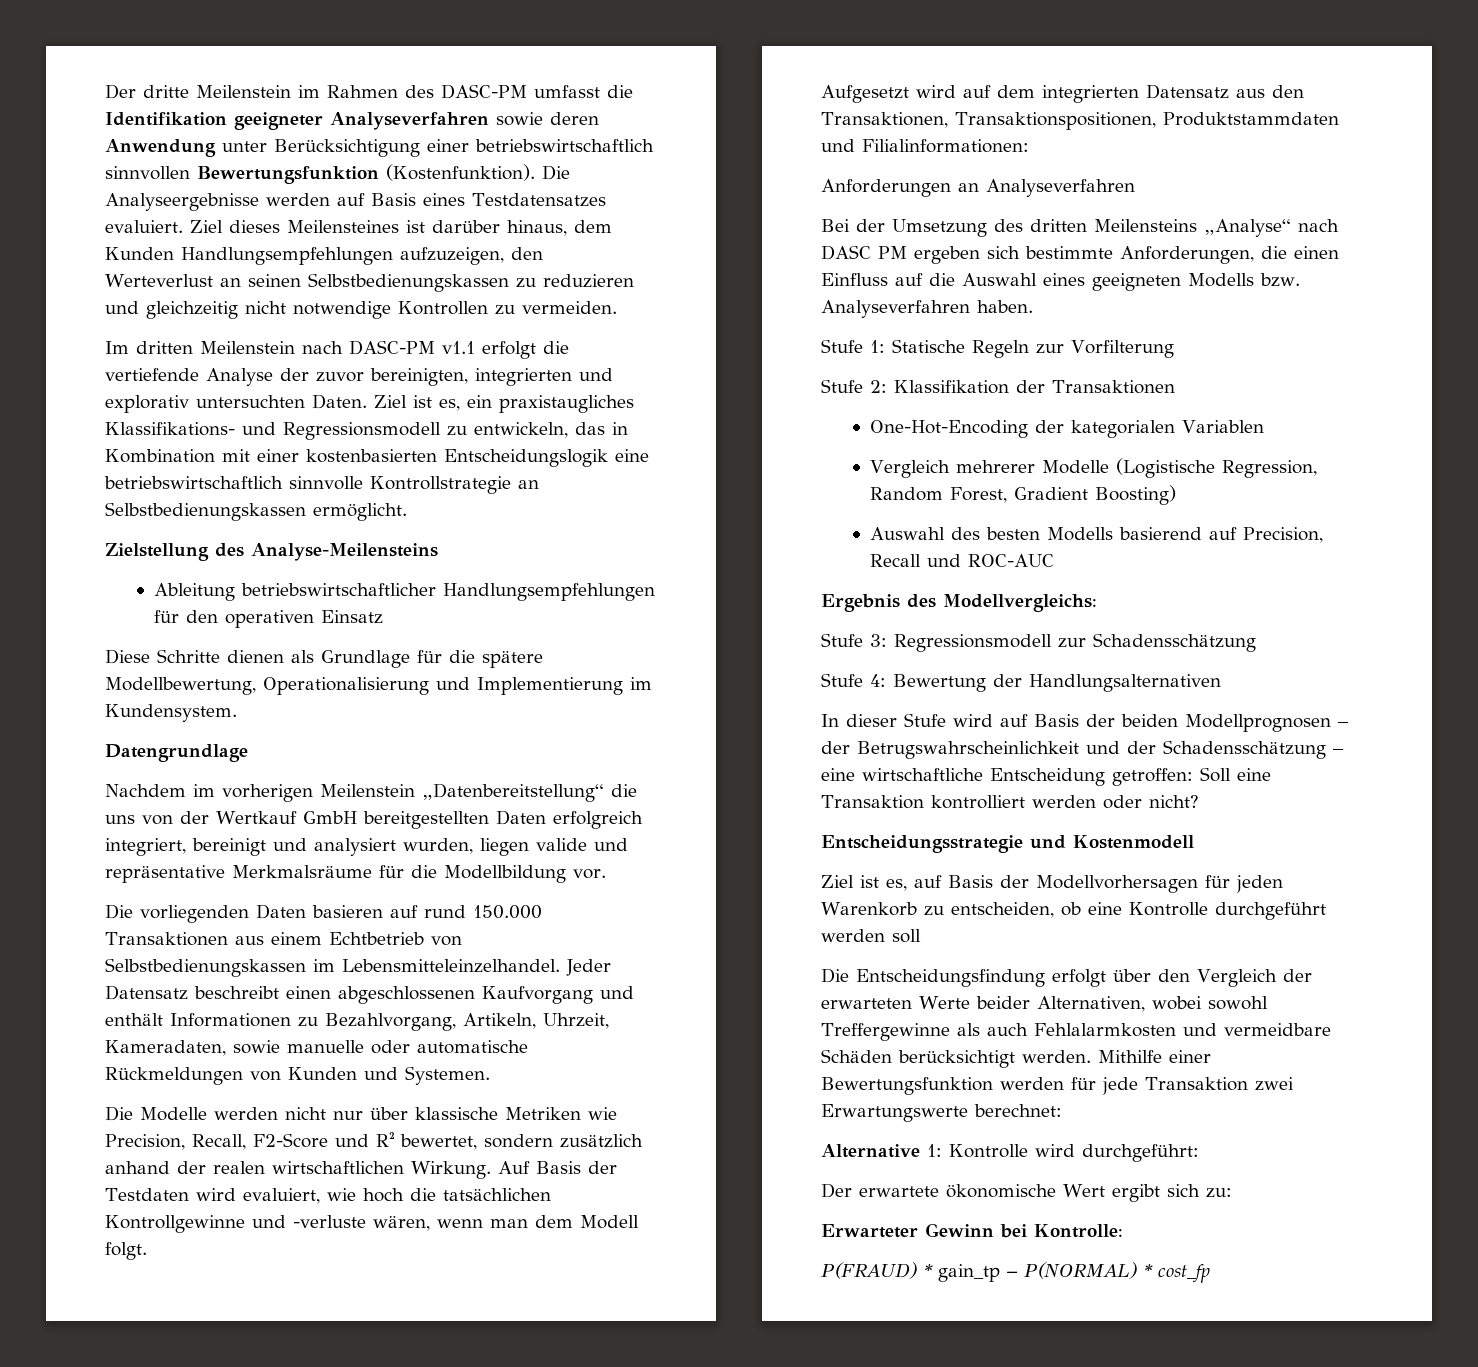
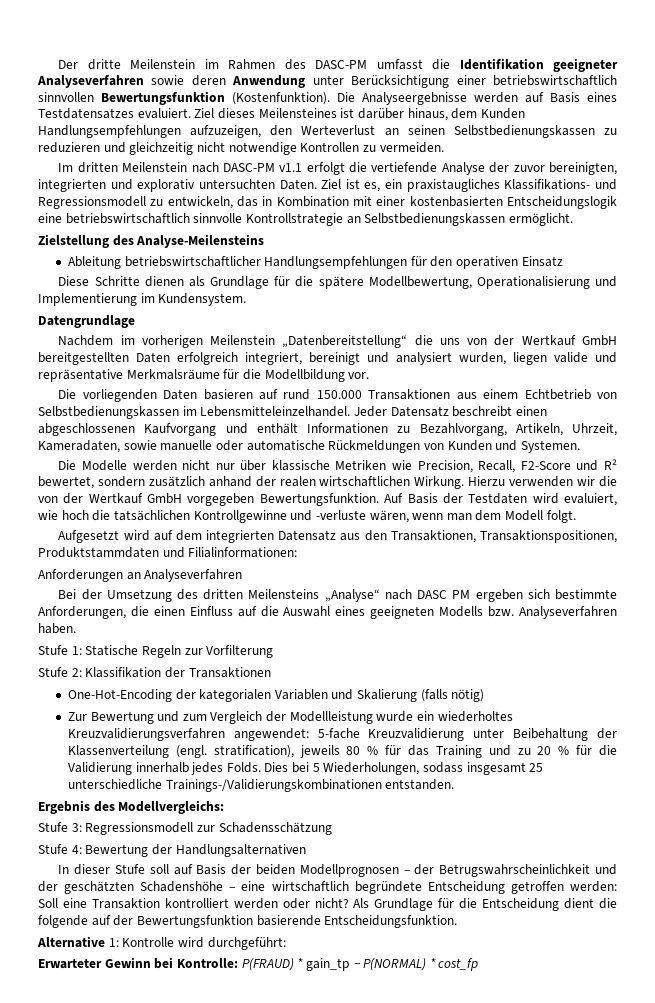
+ Hierzu verwenden wir die von der Wertkauf GmbH vorgegeben Bewertungsfunktion.
- One-Hot-Encoding der kategorialen Variablen
- Vergleich mehrerer Modelle (Logistische Regression, Random Forest, Gradient Boosting)
- Auswahl des besten Modells basierend auf Precision, Recall und ROC-AUC
+ One-Hot-Encoding der kategorialen Variablen und Skalierung (falls nötig)
+ Zur Bewertung und zum Vergleich der Modellleistung wurde ein wiederholtes Kreuzvalidierungsverfahren angewendet: 5-fache Kreuzvalidierung unter Beibehaltung der Klassenverteilung (engl. stratification), jeweils 80 % für das Training und zu 20 % für die Validierung innerhalb jedes Folds. Dies bei 5 Wiederholungen, sodass insgesamt 25 unterschiedliche Trainings-/Validierungskombinationen entstanden.
- In dieser Stufe wird auf Basis der beiden Modellprognosen – der Betrugswahrscheinlichkeit und der Schadensschätzung – eine wirtschaftliche Entscheidung getroffen: Soll eine Transaktion kontrolliert werden oder nicht?
- Entscheidungsstrategie und Kostenmodell
- Ziel ist es, auf Basis der Modellvorhersagen für jeden Warenkorb zu entscheiden, ob eine Kontrolle durchgeführt werden soll
- Die Entscheidungsfindung erfolgt über den Vergleich der erwarteten Werte beider Alternativen, wobei sowohl Treffergewinne als auch Fehlalarmkosten und vermeidbare Schäden berücksichtigt werden. Mithilfe einer Bewertungsfunktion werden für jede Transaktion zwei Erwartungswerte berechnet:
+ In dieser Stufe soll auf Basis der beiden Modellprognosen – der Betrugswahrscheinlichkeit und der geschätzten Schadenshöhe – eine wirtschaftlich begründete Entscheidung getroffen werden: Soll eine Transaktion kontrolliert werden oder nicht? Als Grundlage für die Entscheidung dient die folgende auf der Bewertungsfunktion basierende Entscheidungsfunktion.
- Der erwartete ökonomische Wert ergibt sich zu:
- Erwarteter Gewinn bei Kontrolle:
- P(FRAUD) * gain_tp − P(NORMAL) * cost_fp
+ Erwarteter Gewinn bei Kontrolle: P(FRAUD) * gain_tp − P(NORMAL) * cost_fp

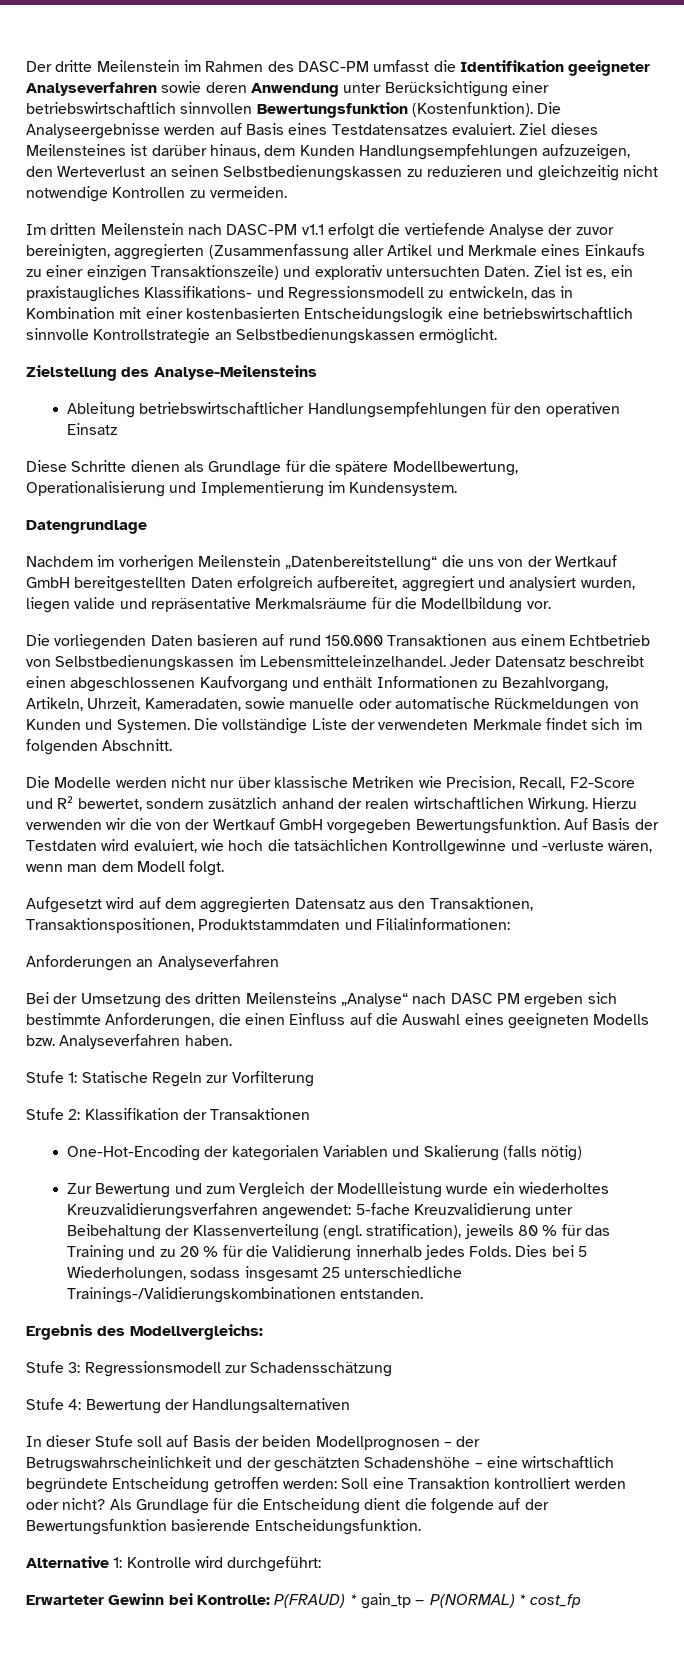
- Im dritten Meilenstein nach DASC-PM v1.1 erfolgt die vertiefende Analyse der zuvor bereinigten, integrierten und explorativ untersuchten Daten.
+ Im dritten Meilenstein nach DASC-PM v1.1 erfolgt die vertiefende Analyse der zuvor bereinigten, aggregierten (Zusammenfassung aller Artikel und Merkmale eines Einkaufs zu einer einzigen Transaktionszeile) und explorativ untersuchten Daten.
- Nachdem im vorherigen Meilenstein „Datenbereitstellung“ die uns von der Wertkauf GmbH bereitgestellten Daten erfolgreich integriert, bereinigt und analysiert wurden, liegen valide und repräsentative Merkmalsräume für die Modellbildung vor.
+ Nachdem im vorherigen Meilenstein „Datenbereitstellung“ die uns von der Wertkauf GmbH bereitgestellten Daten erfolgreich aufbereitet, aggregiert und analysiert wurden, liegen valide und repräsentative Merkmalsräume für die Modellbildung vor.
+ Die vollständige Liste der verwendeten Merkmale findet sich im folgenden Abschnitt.
- Aufgesetzt wird auf dem integrierten Datensatz aus den Transaktionen, Transaktionspositionen, Produktstammdaten und Filialinformationen:
+ Aufgesetzt wird auf dem aggregierten Datensatz aus den Transaktionen, Transaktionspositionen, Produktstammdaten und Filialinformationen:

